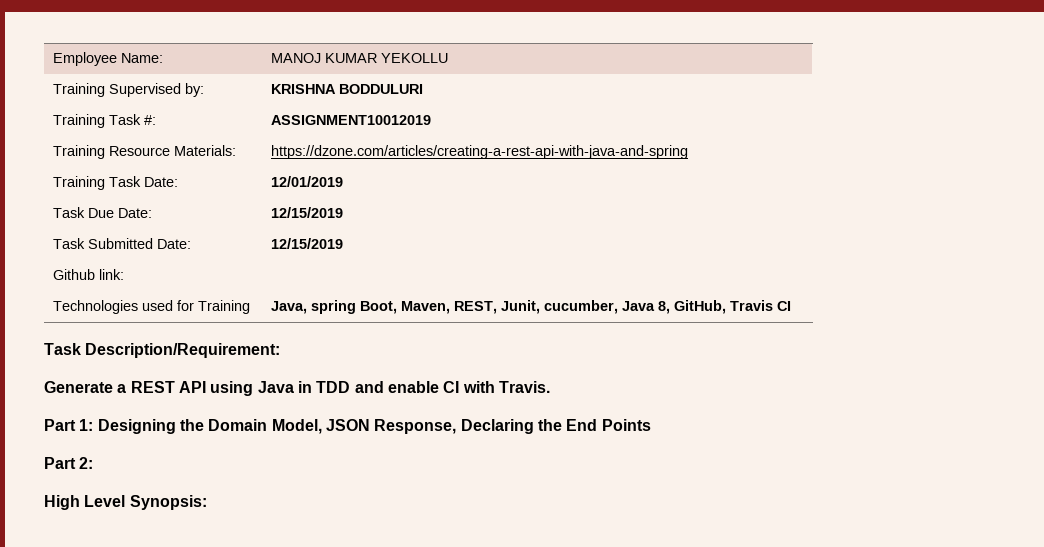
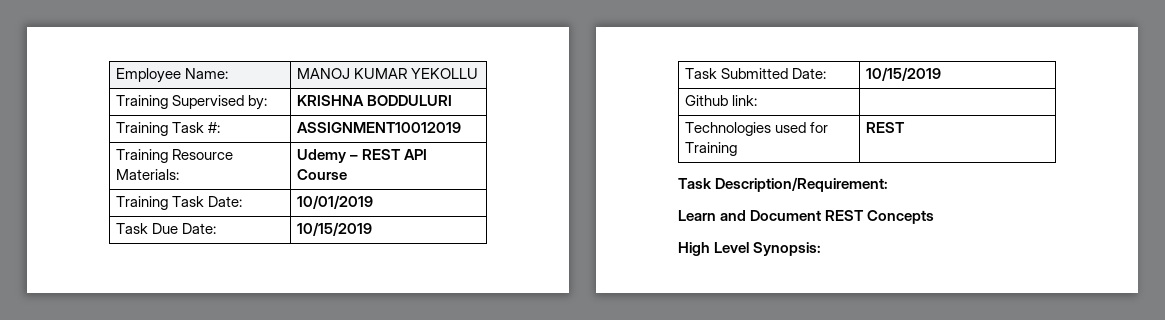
- Training Resource Materials: | https://dzone.com/articles/creating-a-rest-api-with-java-and-spring
+ Training Resource Materials: | Udemy – REST API Course
- Training Task Date: | 12/01/2019
+ Training Task Date: | 10/01/2019
- Task Due Date: | 12/15/2019
+ Task Due Date: | 10/15/2019
- Task Submitted Date: | 12/15/2019
+ Task Submitted Date: | 10/15/2019
- Technologies used for Training | Java, spring Boot, Maven, REST, Junit, cucumber, Java 8, GitHub, Travis CI
+ Technologies used for Training | REST
  Task Description/Requirement:
- Generate a REST API using Java in TDD and enable CI with Travis.
- Part 1: Designing the Domain Model, JSON Response, Declaring the End Points
- Part 2:
+ Learn and Document REST Concepts

